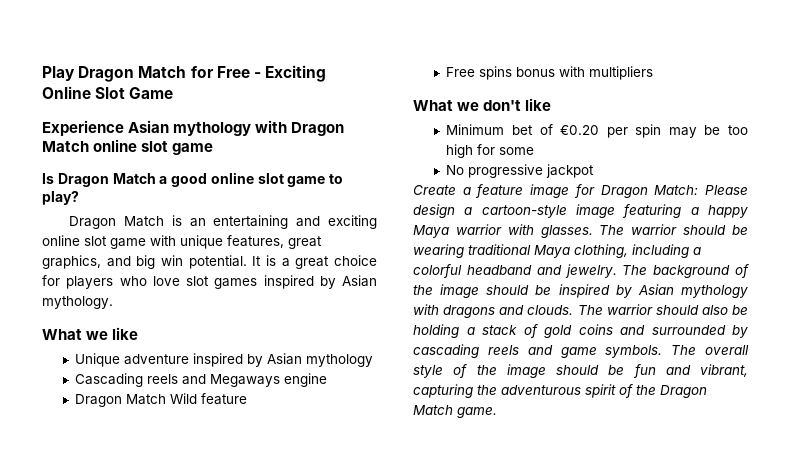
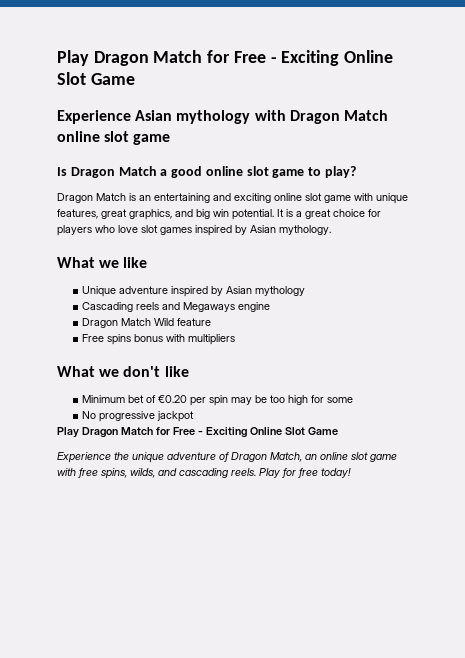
  No progressive jackpot
- Create a feature image for Dragon Match: Please design a cartoon-style image featuring a happy Maya warrior with glasses. The warrior should be wearing traditional Maya clothing, including a colorful headband and jewelry. The background of the image should be inspired by Asian mythology with dragons and clouds. The warrior should also be holding a stack of gold coins and surrounded by cascading reels and game symbols. The overall style of the image should be fun and vibrant, capturing the adventurous spirit of the Dragon Match game.
+ Play Dragon Match for Free - Exciting Online Slot Game
+ Experience the unique adventure of Dragon Match, an online slot game with free spins, wilds, and cascading reels. Play for free today!

